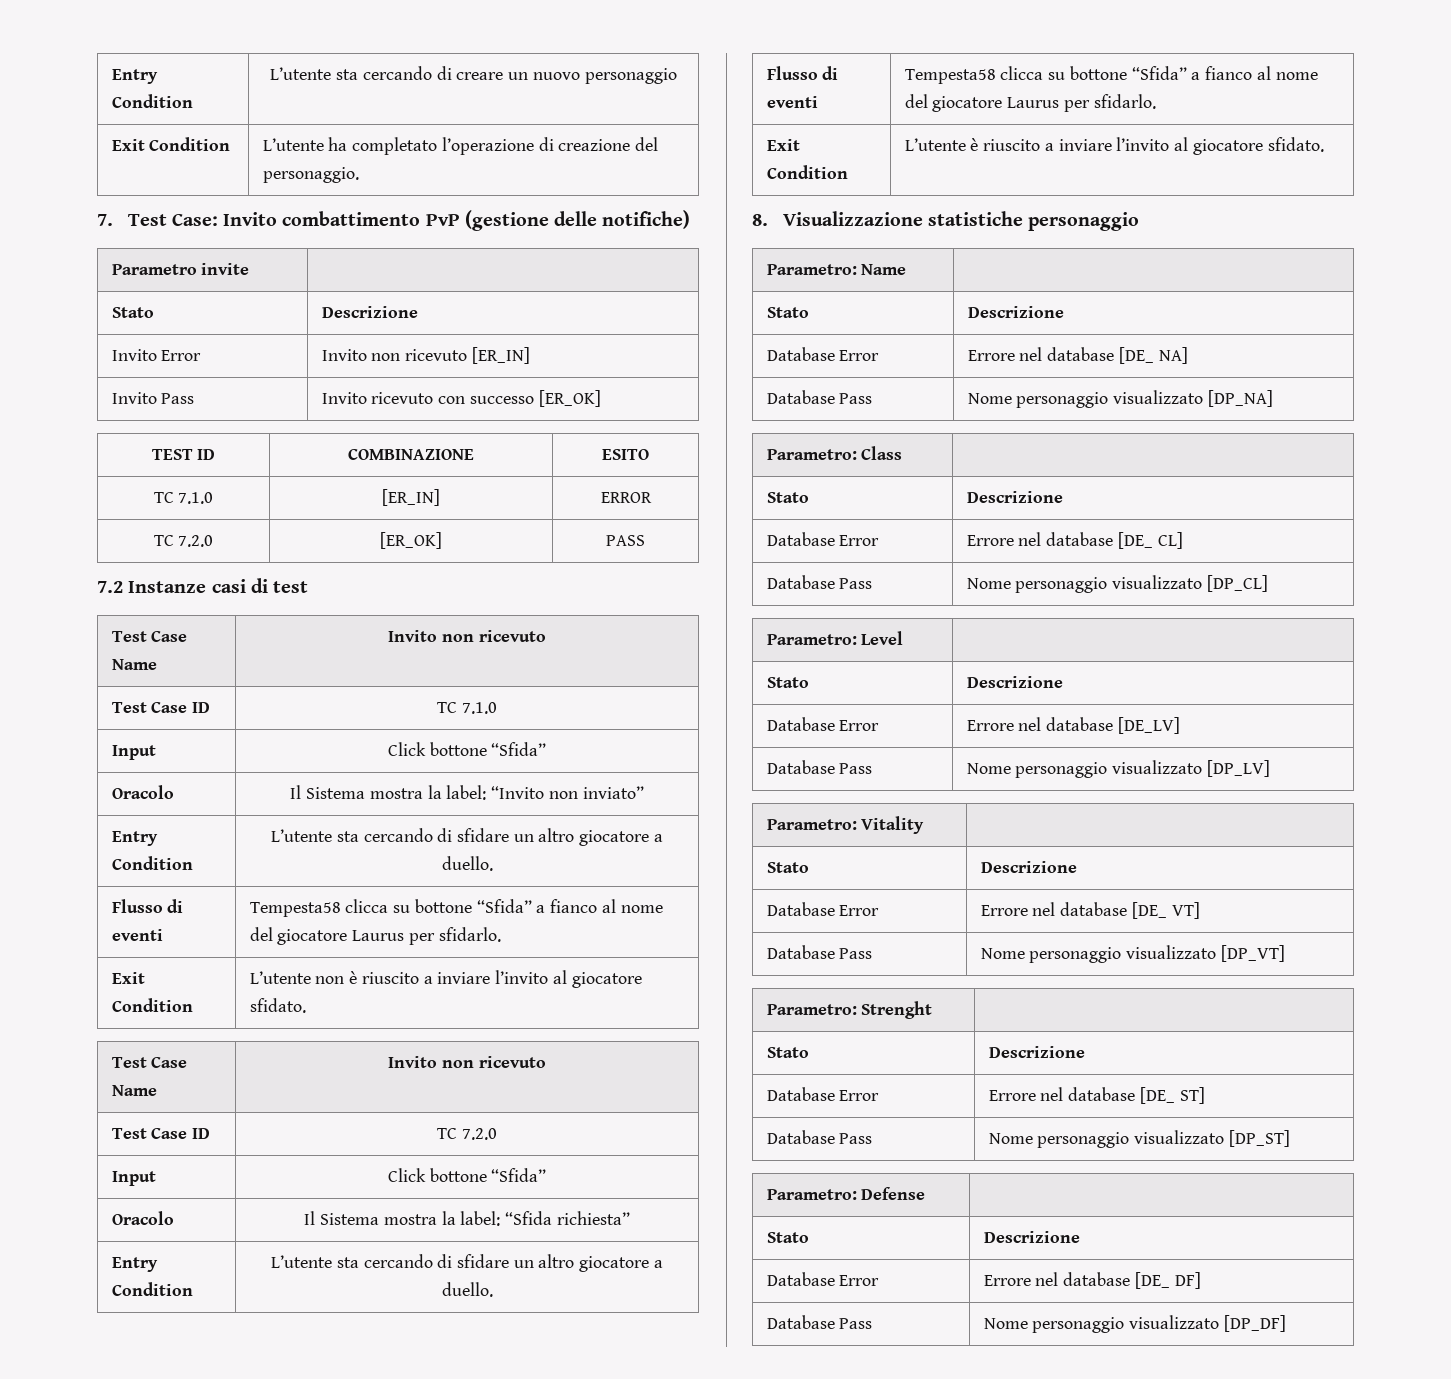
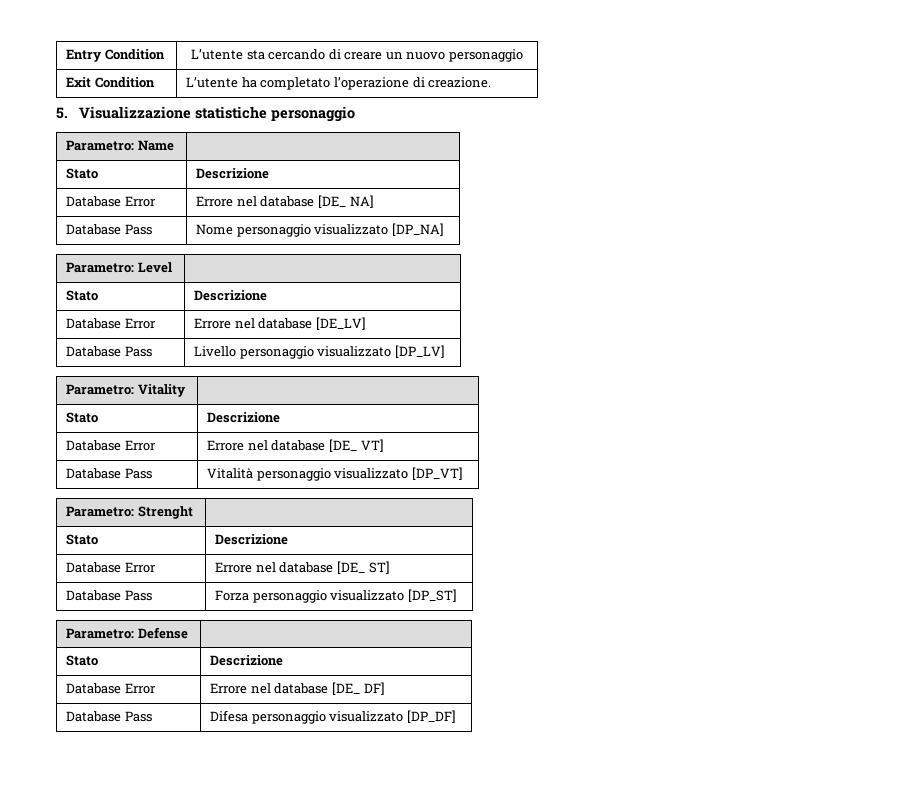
- Exit Condition | L’utente ha completato l’operazione di creazione del personaggio.
- 7. Test Case: Invito combattimento PvP (gestione delle notifiche)
- Parametro invite |
- Stato | Descrizione
- Invito Error | Invito non ricevuto [ER_IN]
- Invito Pass | Invito ricevuto con successo [ER_OK]
- TEST ID | COMBINAZIONE | ESITO
- TC 7.1.0 | [ER_IN] | ERROR
- TC 7.2.0 | [ER_OK] | PASS
- 7.2 Instanze casi di test
- Test Case Name | Invito non ricevuto
- Test Case ID | TC 7.1.0
- Input | Click bottone “Sfida”
- Oracolo | Il Sistema mostra la label: “Invito non inviato”
- Entry Condition | L’utente sta cercando di sfidare un altro giocatore a duello.
- Flusso di eventi | Tempesta58 clicca su bottone “Sfida” a fianco al nome del giocatore Laurus per sfidarlo.
- Exit Condition | L’utente non è riuscito a inviare l’invito al giocatore sfidato.
- Test Case Name | Invito non ricevuto
- Test Case ID | TC 7.2.0
- Input | Click bottone “Sfida”
- Oracolo | Il Sistema mostra la label: “Sfida richiesta”
- Entry Condition | L’utente sta cercando di sfidare un altro giocatore a duello.
- Flusso di eventi | Tempesta58 clicca su bottone “Sfida” a fianco al nome del giocatore Laurus per sfidarlo.
- Exit Condition | L’utente è riuscito a inviare l’invito al giocatore sfidato.
- 8. Visualizzazione statistiche personaggio
+ Exit Condition | L’utente ha completato l’operazione di creazione.
+ 5. Visualizzazione statistiche personaggio
- Parametro: Class |
- Stato | Descrizione
- Database Error | Errore nel database [DE_ CL]
- Database Pass | Nome personaggio visualizzato [DP_CL]
- Database Pass | Nome personaggio visualizzato [DP_LV]
+ Database Pass | Livello personaggio visualizzato [DP_LV]
- Database Pass | Nome personaggio visualizzato [DP_VT]
+ Database Pass | Vitalità personaggio visualizzato [DP_VT]
- Database Pass | Nome personaggio visualizzato [DP_ST]
+ Database Pass | Forza personaggio visualizzato [DP_ST]
- Database Pass | Nome personaggio visualizzato [DP_DF]
+ Database Pass | Difesa personaggio visualizzato [DP_DF]

